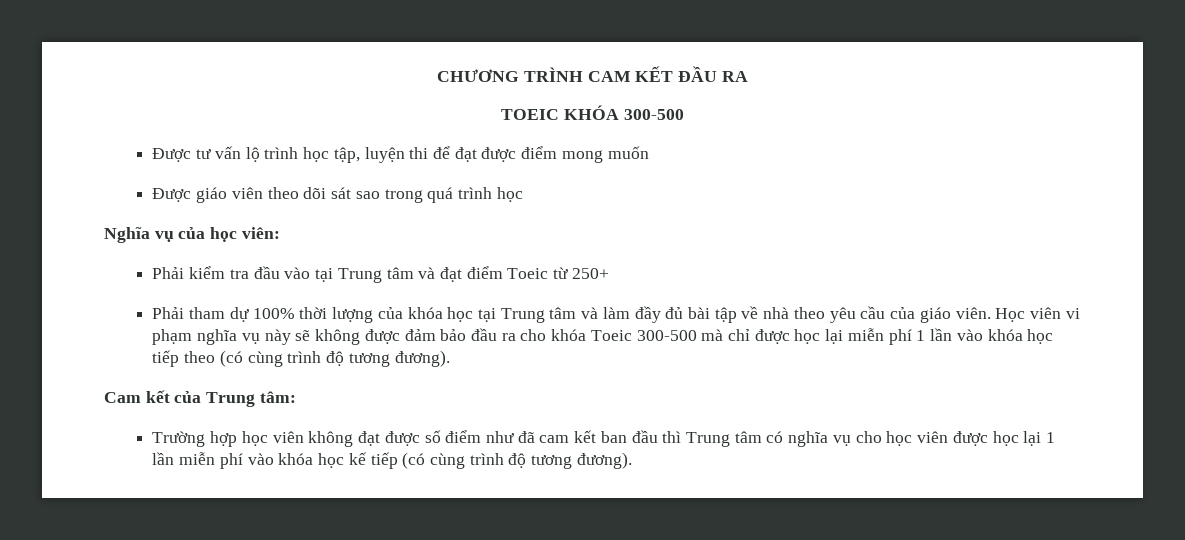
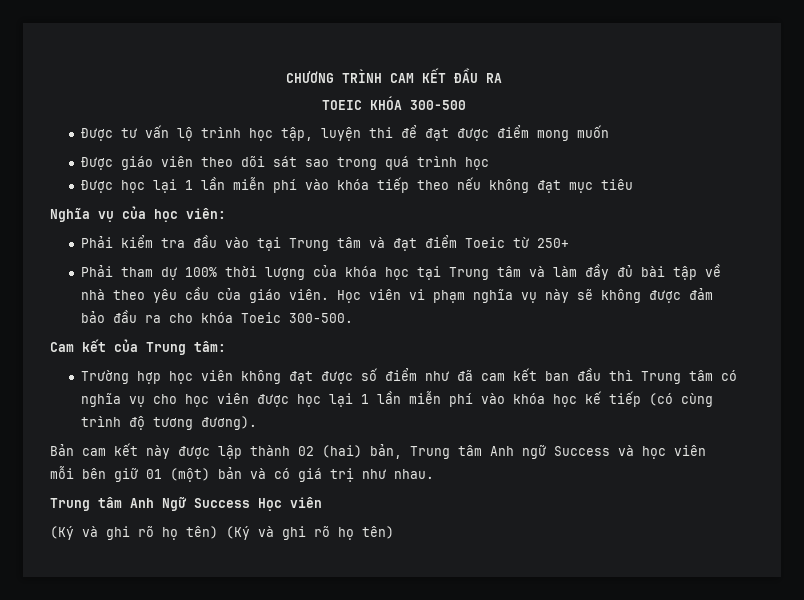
+ Được học lại 1 lần miễn phí vào khóa tiếp theo nếu không đạt mục tiêu
- Học viên vi phạm nghĩa vụ này sẽ không được đảm bảo đầu ra cho khóa Toeic 300-500 mà chỉ được học lại miễn phí 1 lần vào khóa học tiếp theo (có cùng trình độ tương đương).
+ Học viên vi phạm nghĩa vụ này sẽ không được đảm bảo đầu ra cho khóa Toeic 300-500.
+ Bản cam kết này được lập thành 02 (hai) bản, Trung tâm Anh ngữ Success và học viên mỗi bên giữ 01 (một) bản và có giá trị như nhau.
+ Trung tâm Anh Ngữ Success Học viên
+ (Ký và ghi rõ họ tên) (Ký và ghi rõ họ tên)

